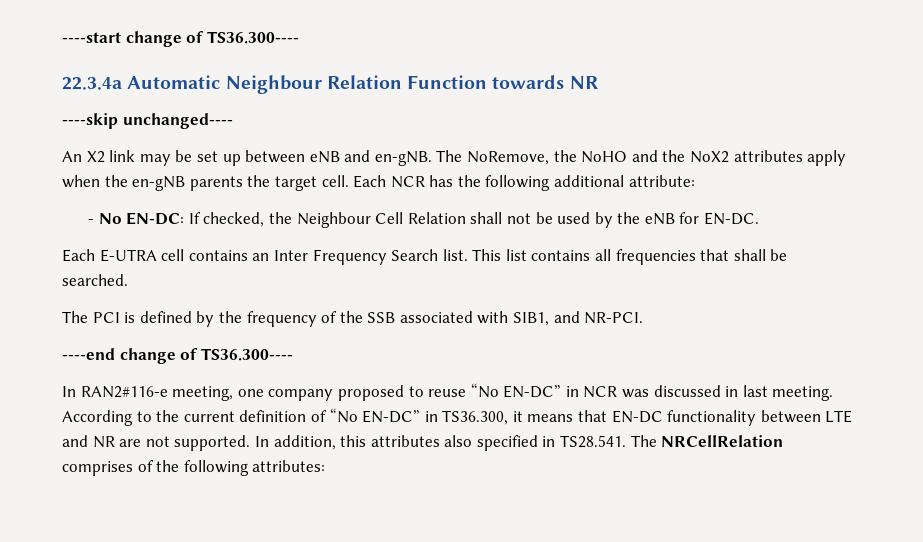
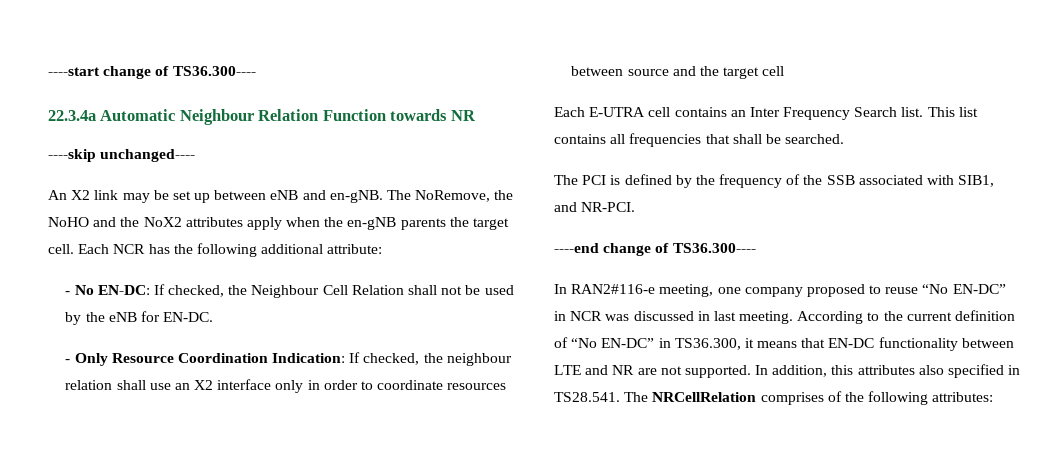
+ - Only Resource Coordination Indication: If checked, the neighbour relation shall use an X2 interface only in order to coordinate resources between source and the target cell

